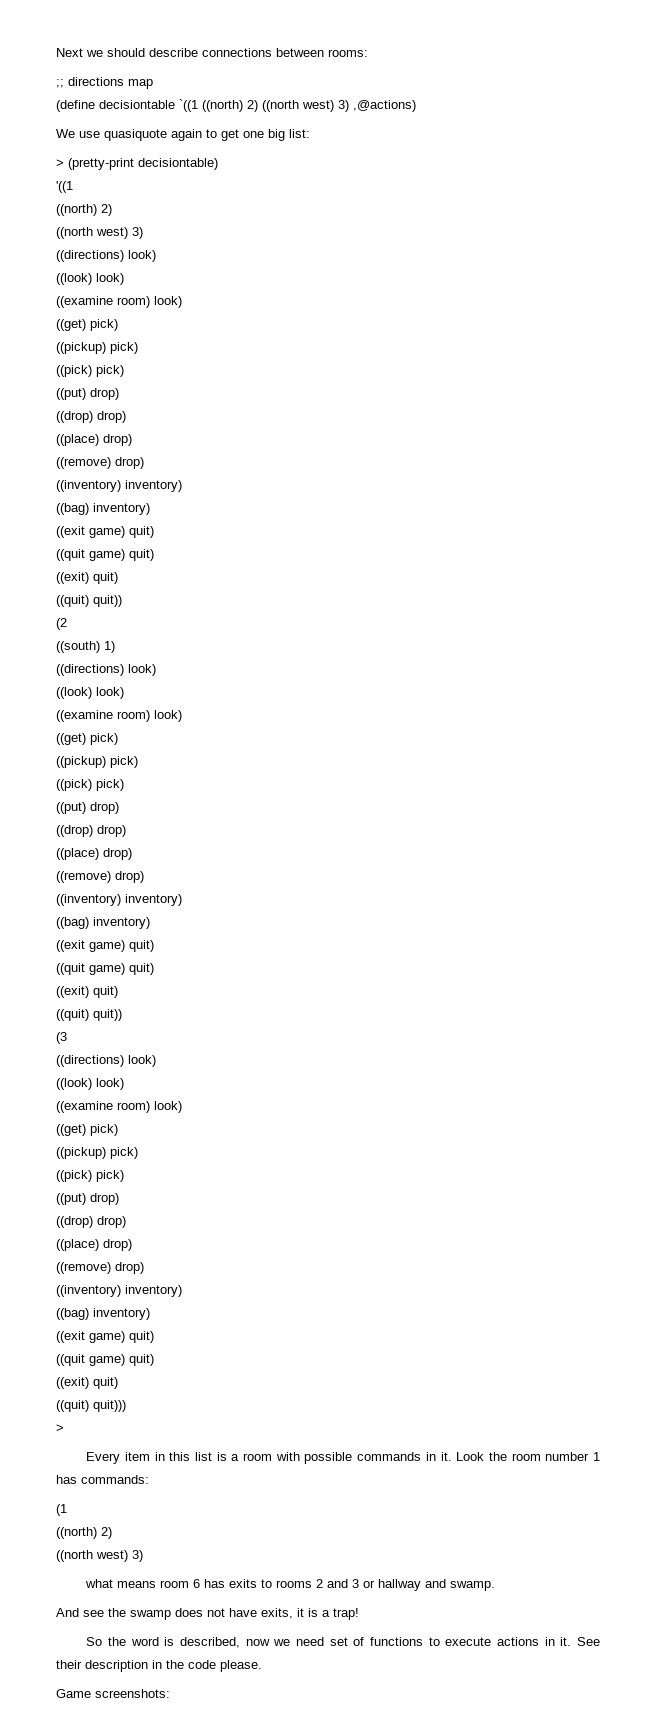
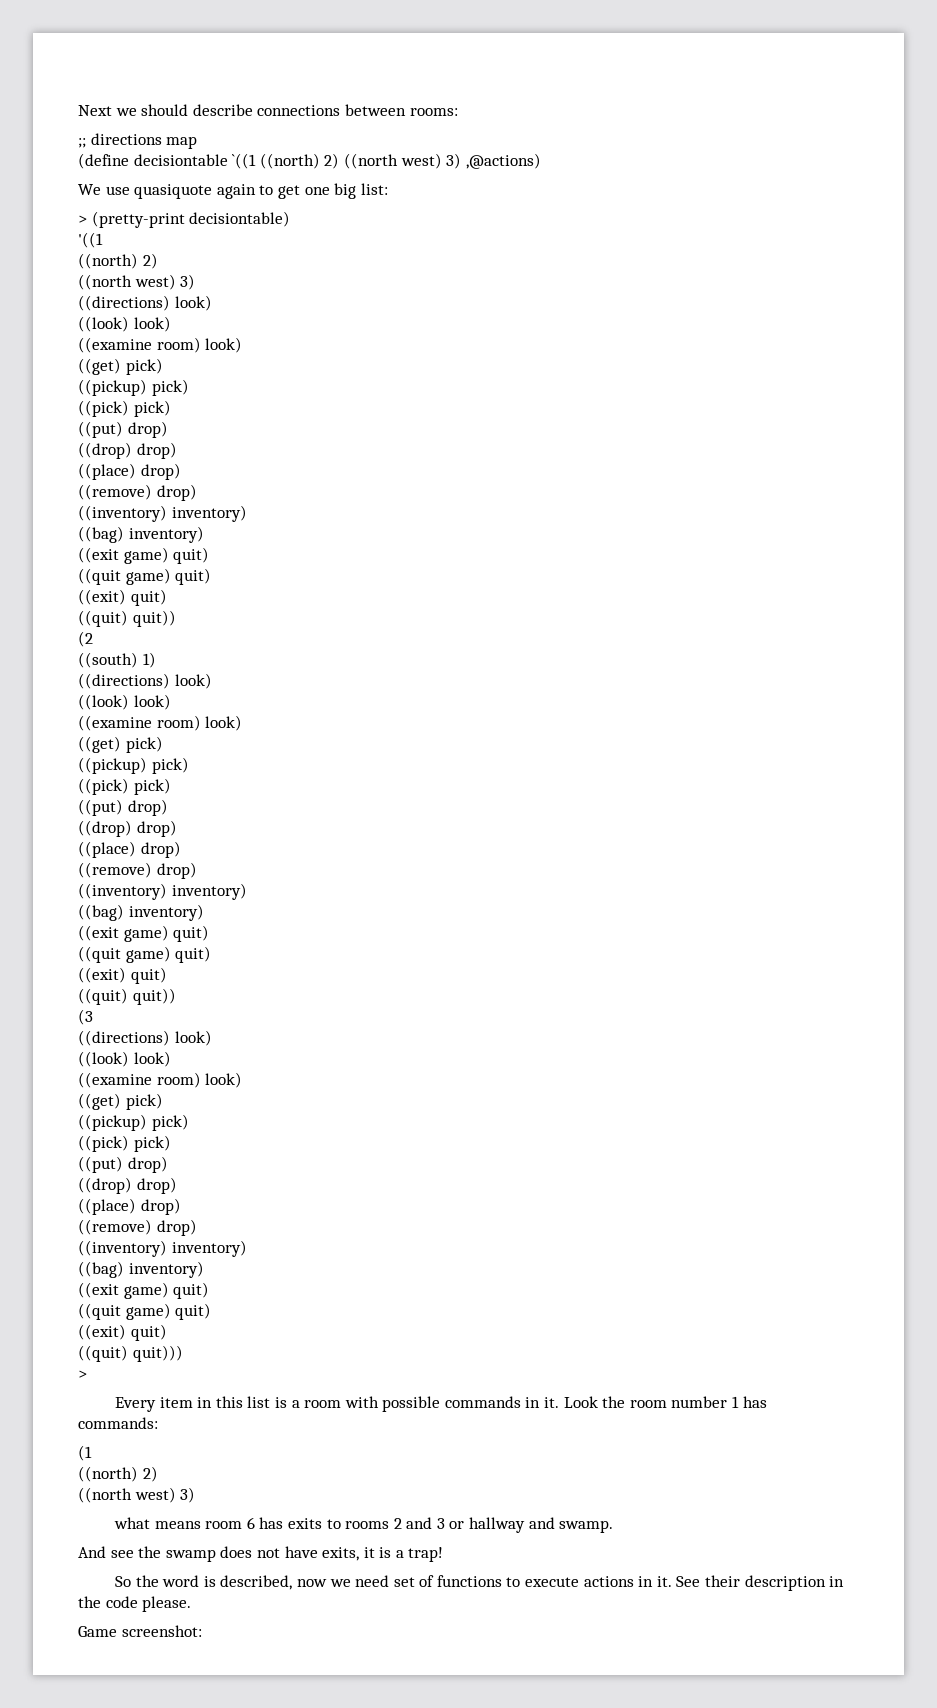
- Game screenshots:
+ Game screenshot:

